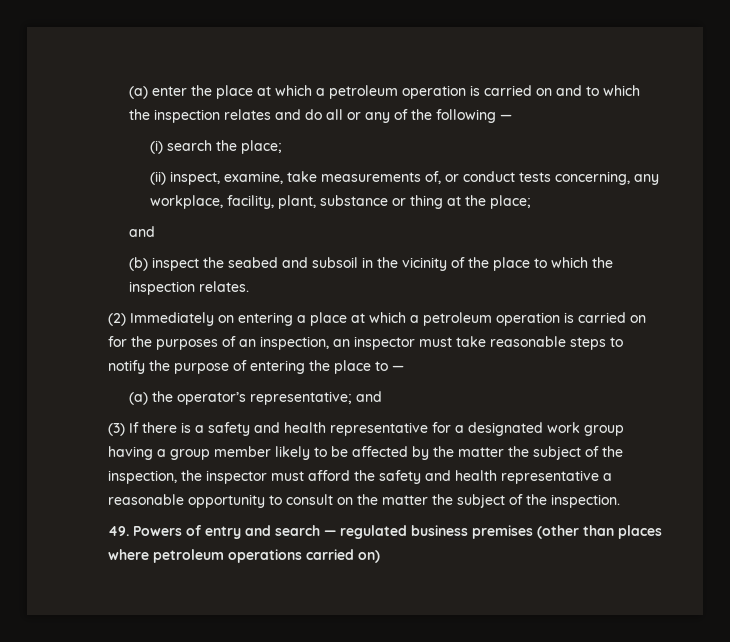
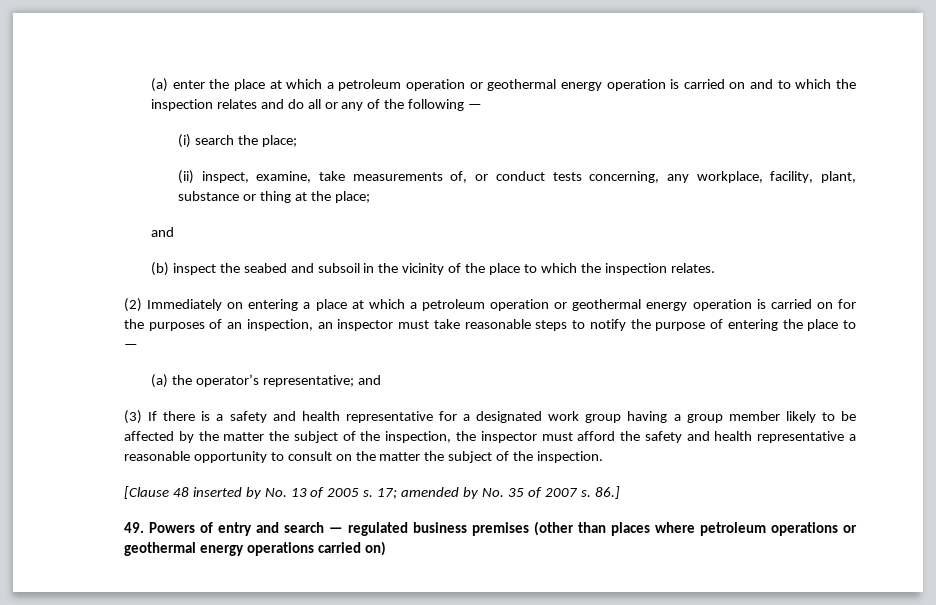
- (a) enter the place at which a petroleum operation is carried on and to which the inspection relates and do all or any of the following —
+ (a) enter the place at which a petroleum operation or geothermal energy operation is carried on and to which the inspection relates and do all or any of the following —
- (2) Immediately on entering a place at which a petroleum operation is carried on for the purposes of an inspection, an inspector must take reasonable steps to notify the purpose of entering the place to —
+ (2) Immediately on entering a place at which a petroleum operation or geothermal energy operation is carried on for the purposes of an inspection, an inspector must take reasonable steps to notify the purpose of entering the place to —
+ [Clause 48 inserted by No. 13 of 2005 s. 17; amended by No. 35 of 2007 s. 86.]
- 49. Powers of entry and search — regulated business premises (other than places where petroleum operations carried on)
+ 49. Powers of entry and search — regulated business premises (other than places where petroleum operations or geothermal energy operations carried on)

